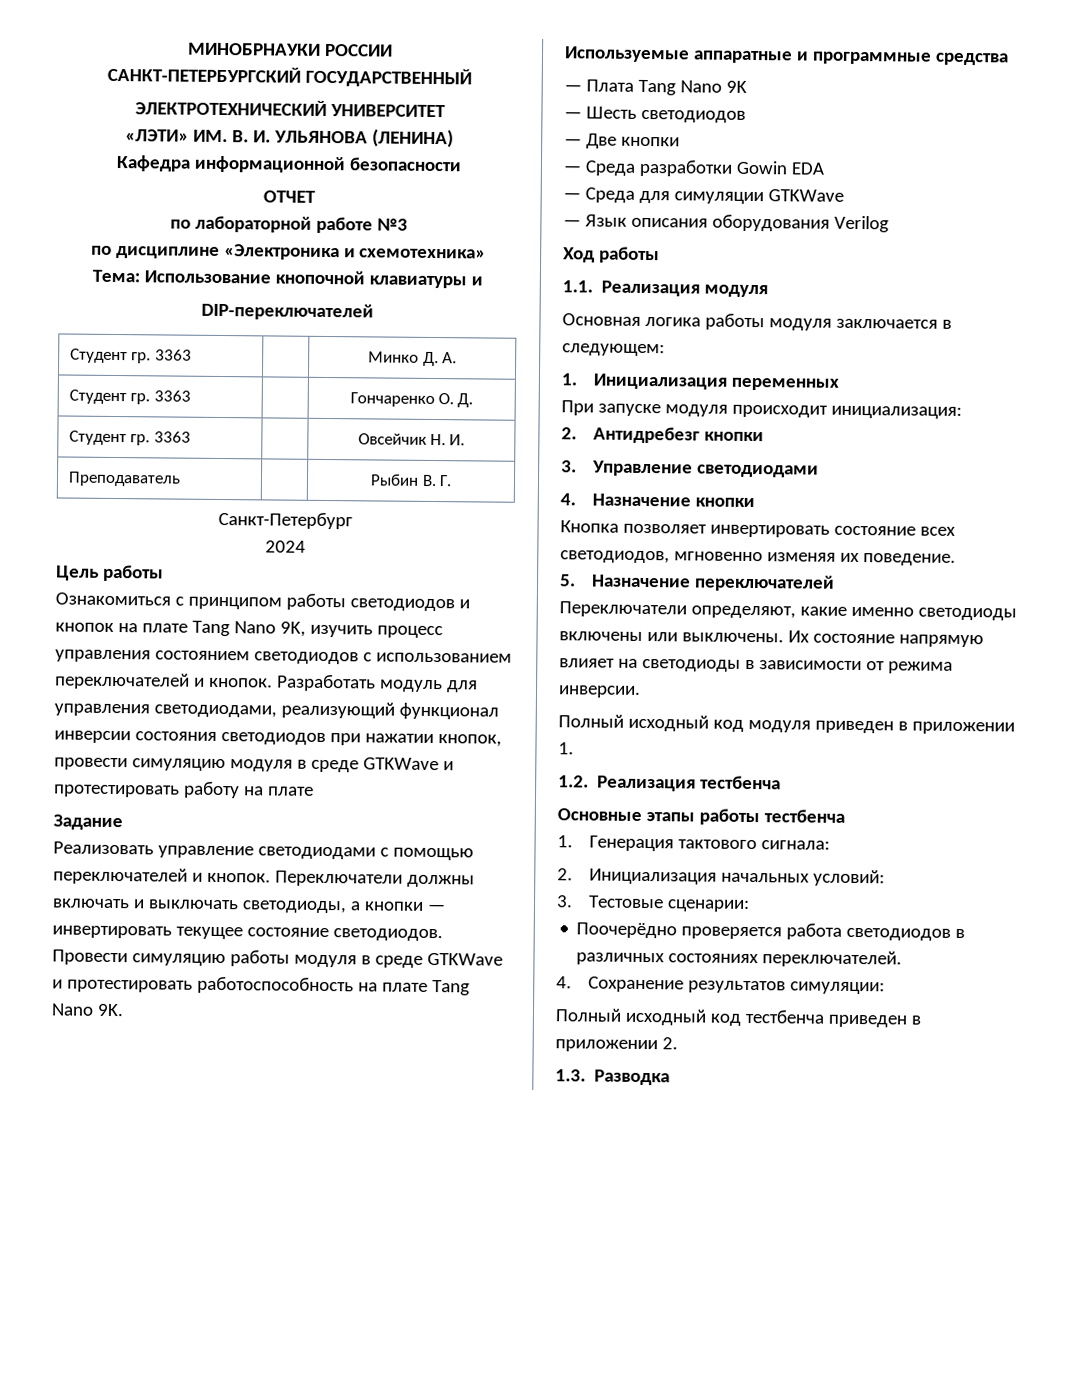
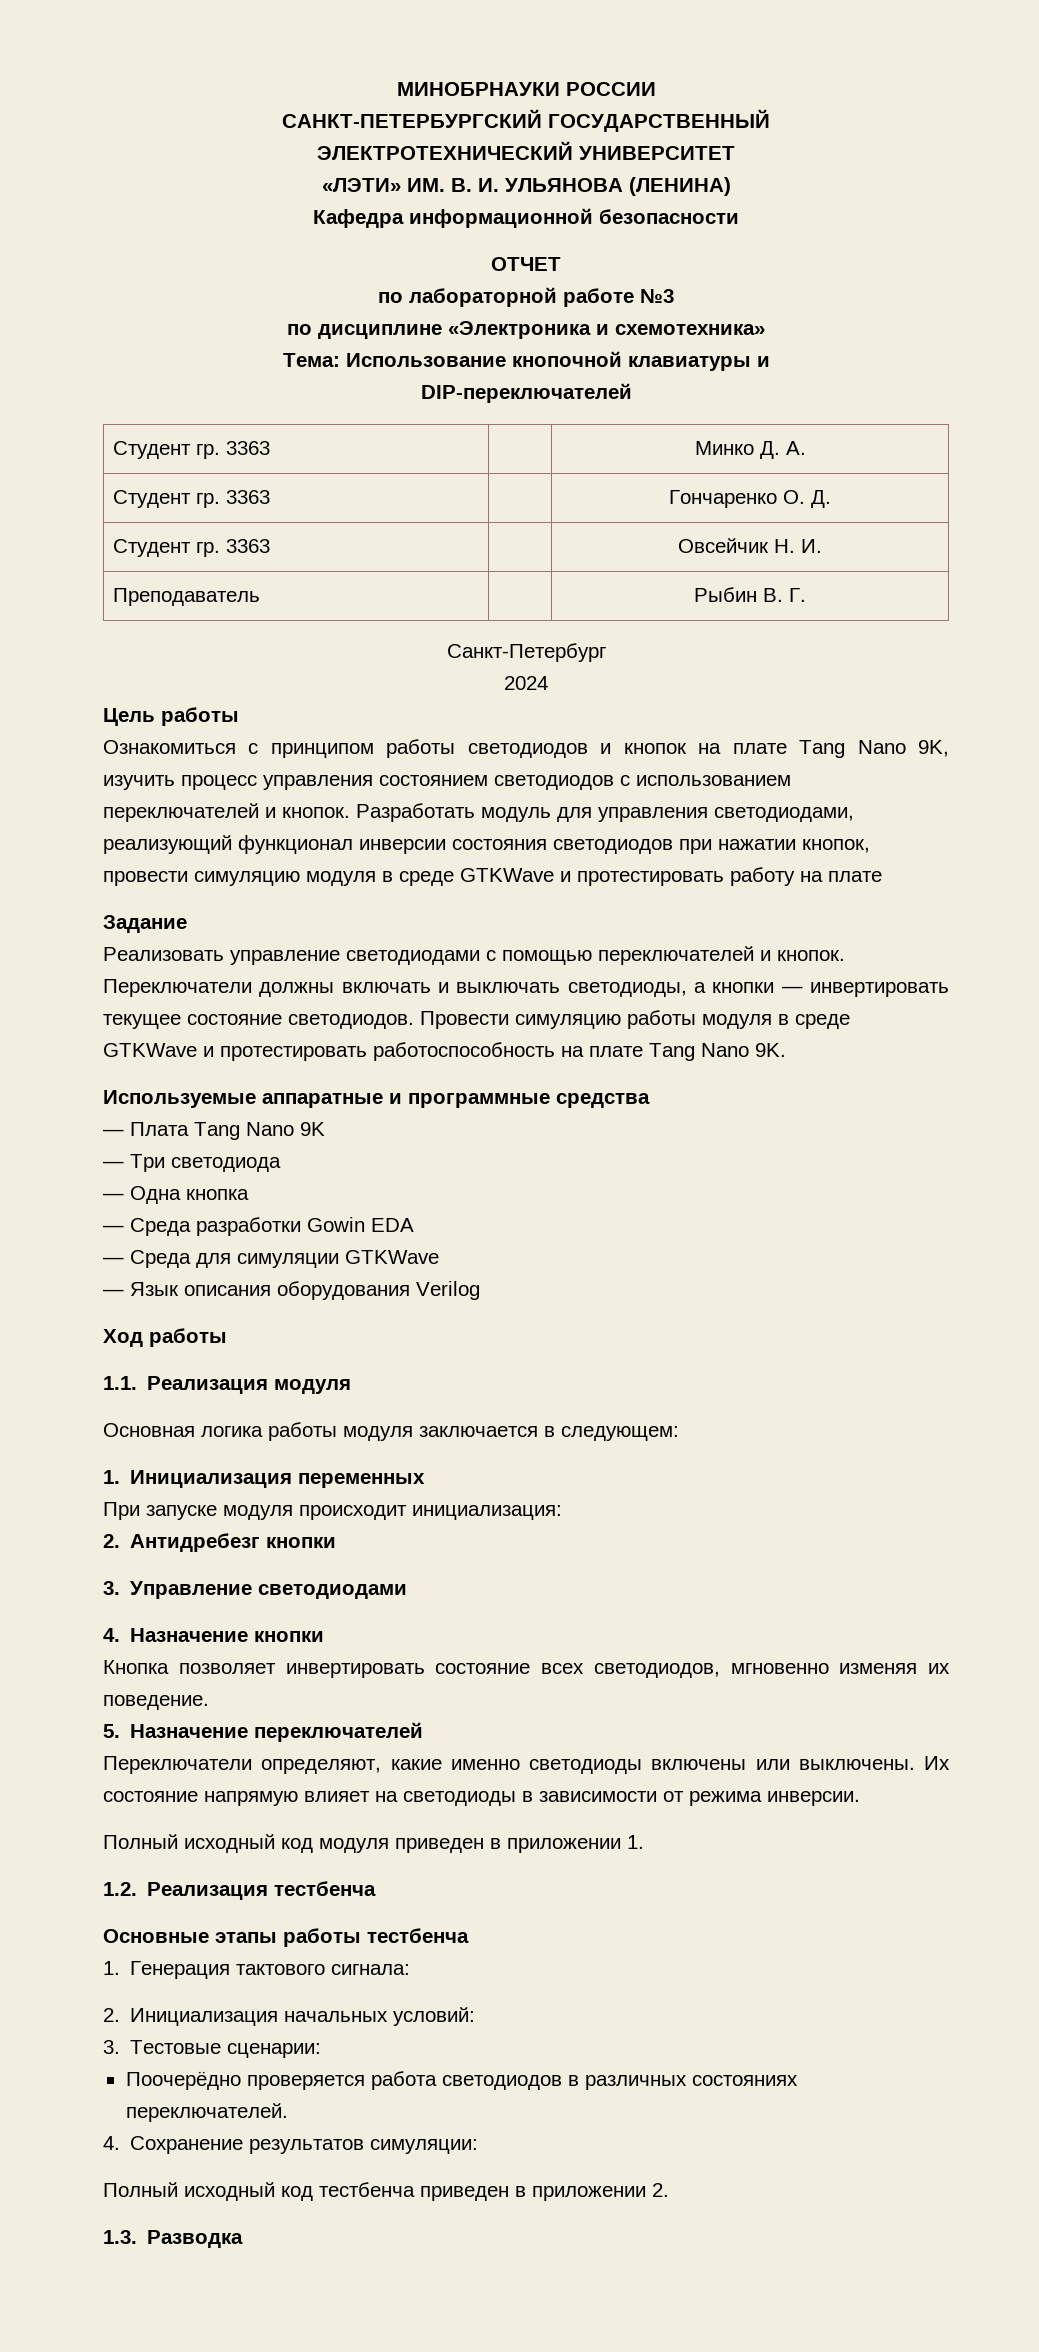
- — Шесть светодиодов
- — Две кнопки
+ — Три светодиода
+ — Одна кнопка

